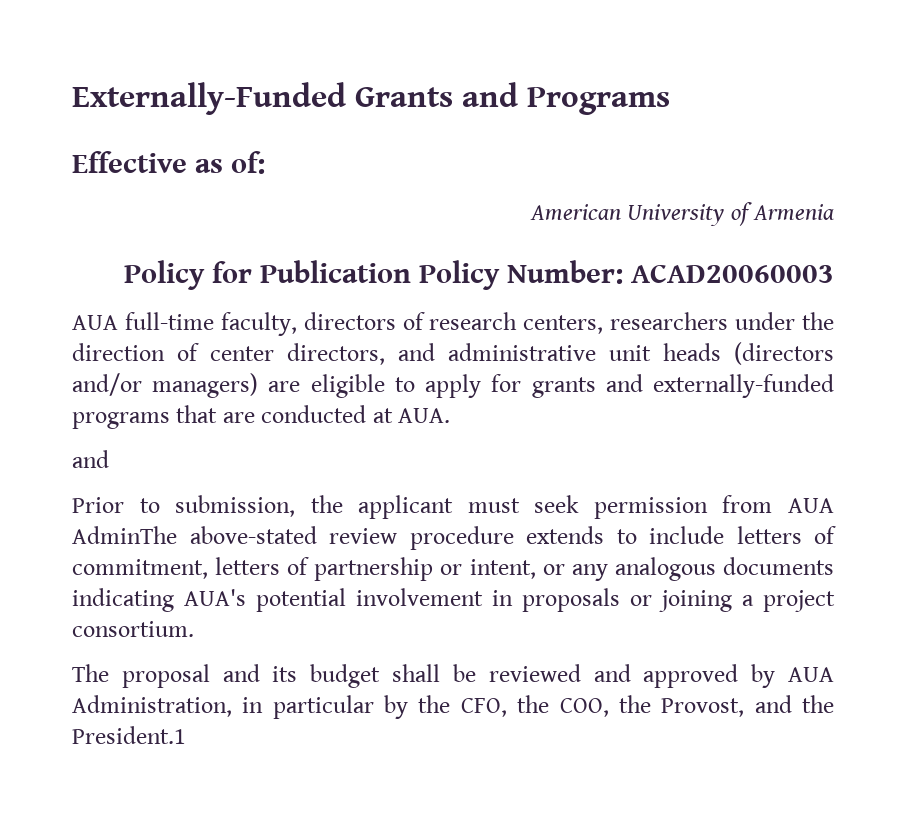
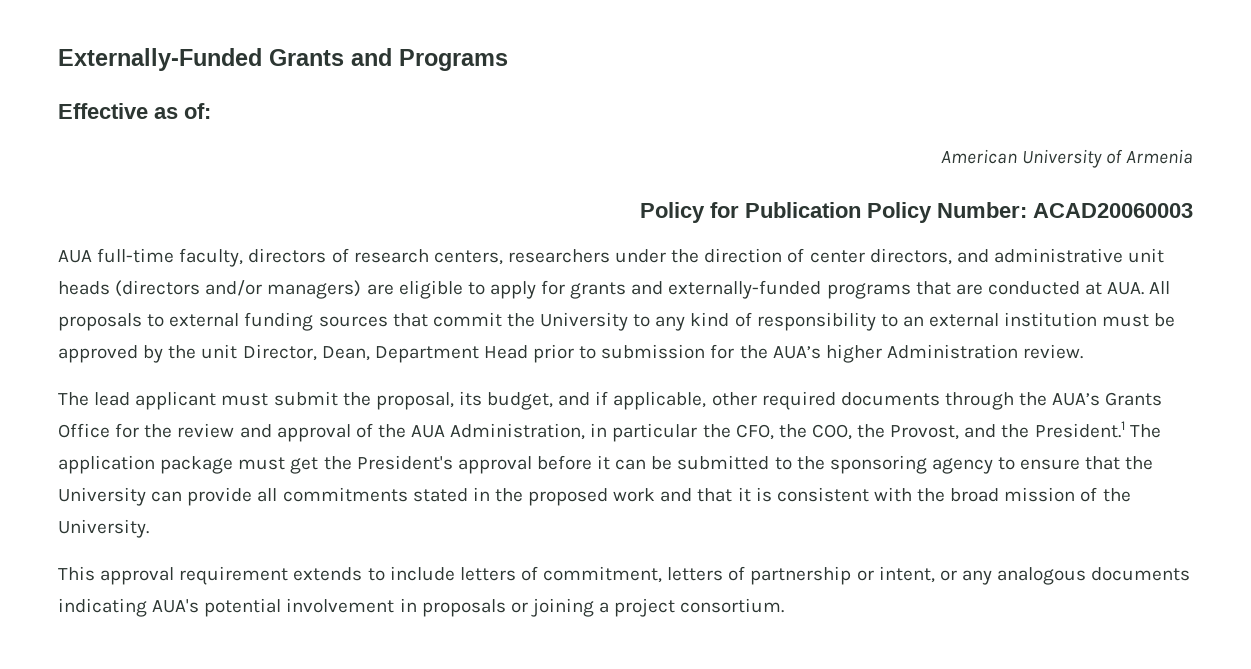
- AUA full-time faculty, directors of research centers, researchers under the direction of center directors, and administrative unit heads (directors and/or managers) are eligible to apply for grants and externally-funded programs that are conducted at AUA.
- and
- Prior to submission, the applicant must seek permission from AUA AdminThe above-stated review procedure extends to include letters of commitment, letters of partnership or intent, or any analogous documents indicating AUA's potential involvement in proposals or joining a project consortium.
+ AUA full-time faculty, directors of research centers, researchers under the direction of center directors, and administrative unit heads (directors and/or managers) are eligible to apply for grants and externally-funded programs that are conducted at AUA. All proposals to external funding sources that commit the University to any kind of responsibility to an external institution must be approved by the unit Director, Dean, Department Head prior to submission for the AUA’s higher Administration review.
+ The lead applicant must submit the proposal, its budget, and if applicable, other required documents through the AUA’s Grants Office for the review and approval of the AUA Administration, in particular the CFO, the COO, the Provost, and the President.1 The application package must get the President's approval before it can be submitted to the sponsoring agency to ensure that the University can provide all commitments stated in the proposed work and that it is consistent with the broad mission of the University.
+ This approval requirement extends to include letters of commitment, letters of partnership or intent, or any analogous documents indicating AUA's potential involvement in proposals or joining a project consortium.
- The proposal and its budget shall be reviewed and approved by AUA Administration, in particular by the CFO, the COO, the Provost, and the President.1

